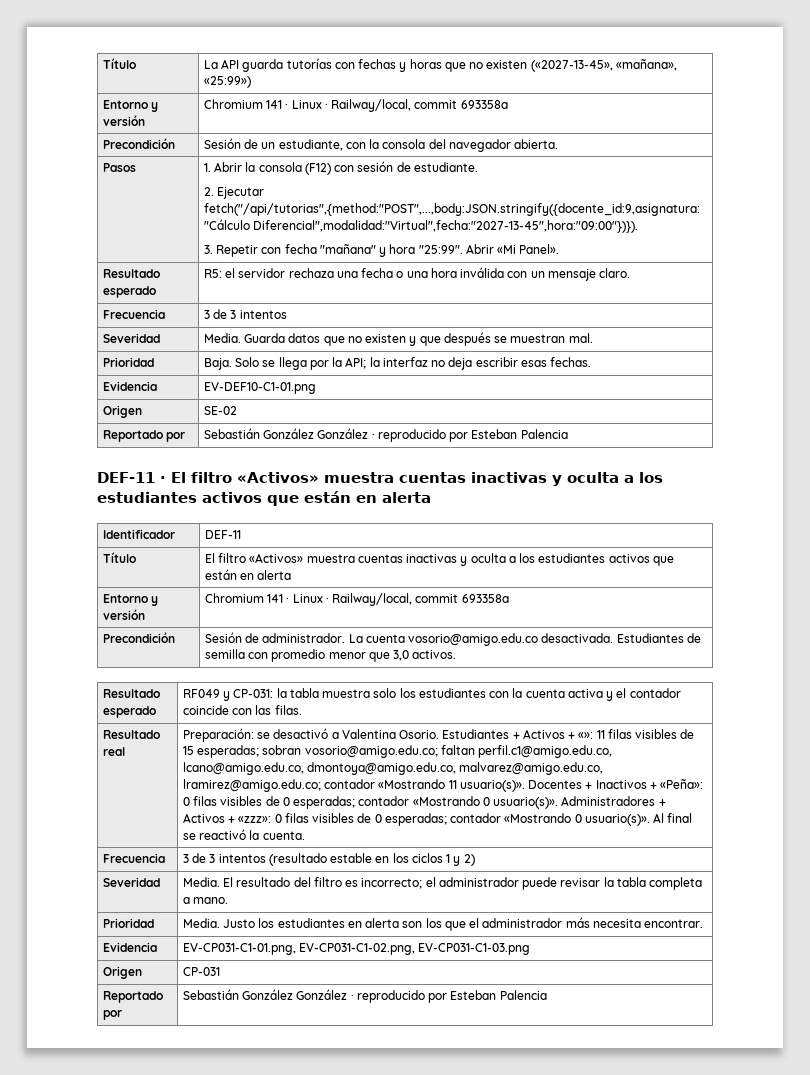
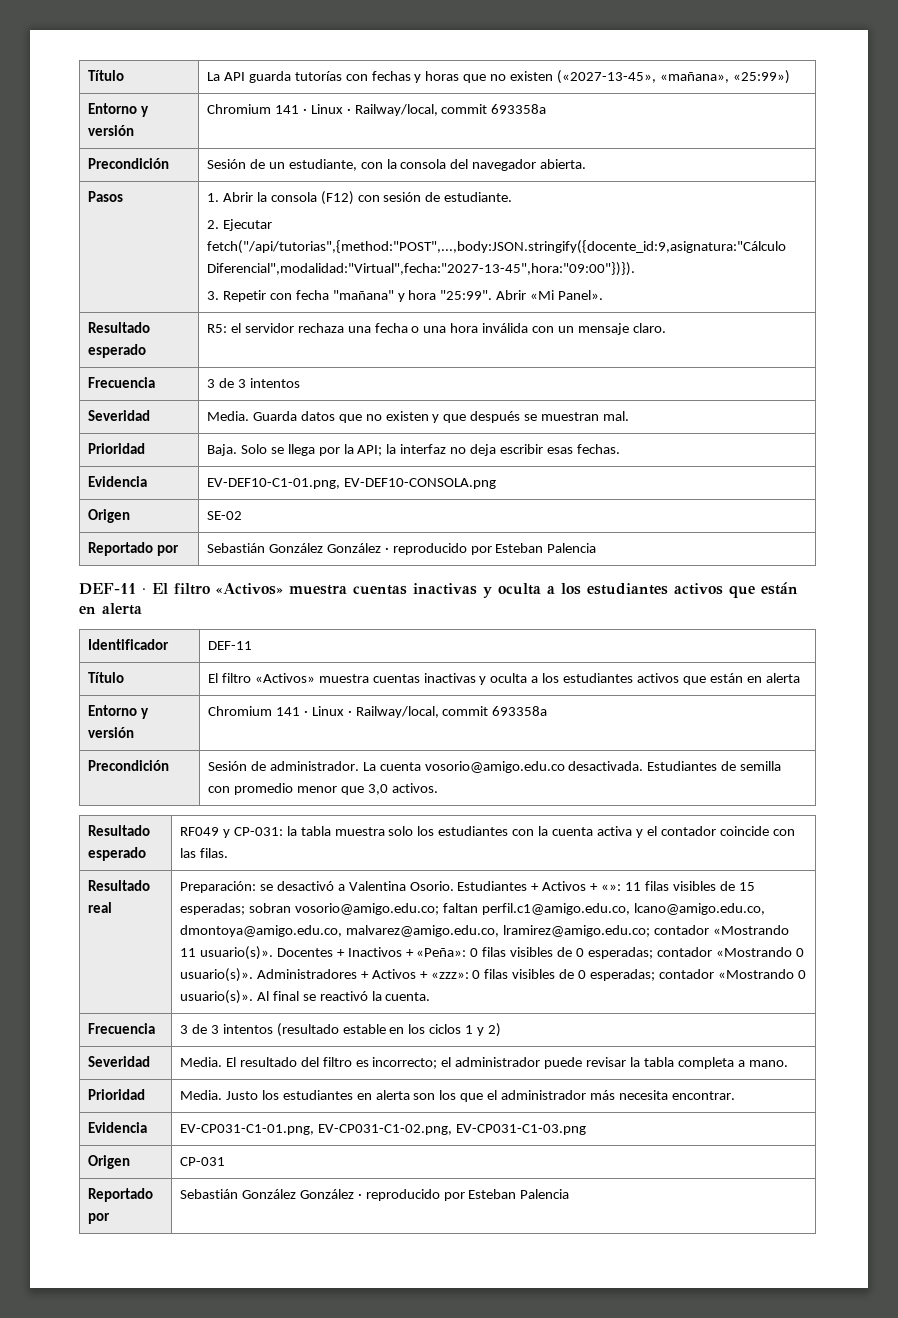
- Evidencia | EV-DEF10-C1-01.png
+ Evidencia | EV-DEF10-C1-01.png, EV-DEF10-CONSOLA.png

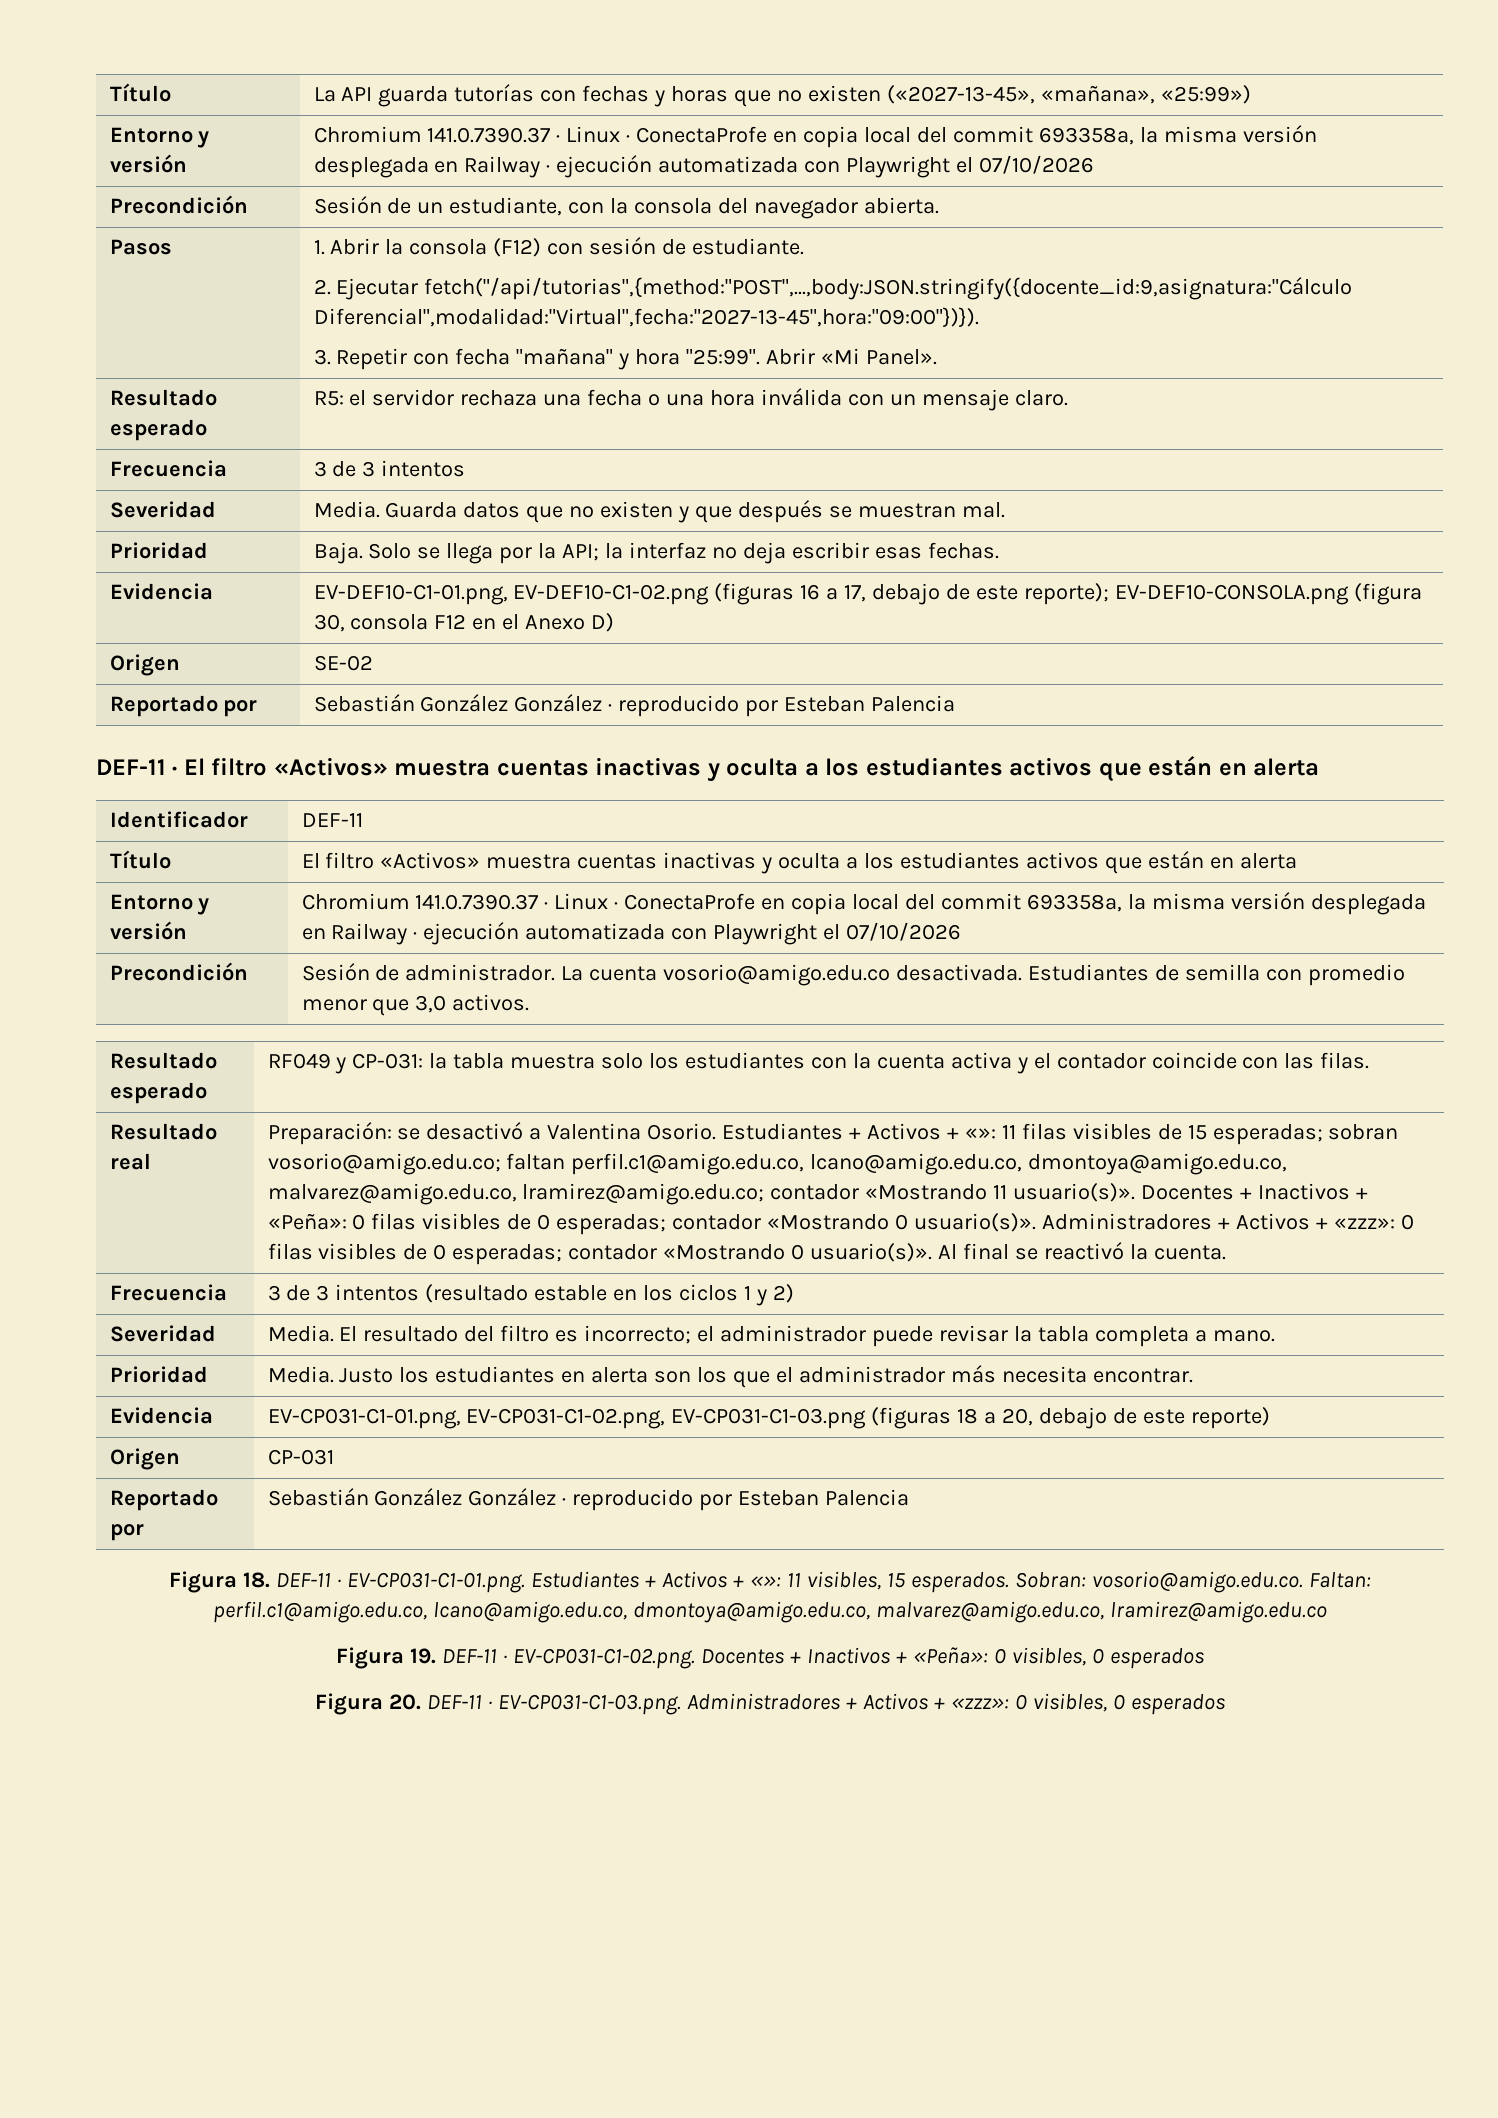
  Título | La API guarda tutorías con fechas y horas que no existen («2027-13-45», «mañana», «25:99»)
- Entorno y versión | Chromium 141 · Linux · Railway/local, commit 693358a
+ Entorno y versión | Chromium 141.0.7390.37 · Linux · ConectaProfe en copia local del commit 693358a, la misma versión desplegada en Railway · ejecución automatizada con Playwright el 07/10/2026
- Evidencia | EV-DEF10-C1-01.png, EV-DEF10-CONSOLA.png
+ Evidencia | EV-DEF10-C1-01.png, EV-DEF10-C1-02.png (figuras 16 a 17, debajo de este reporte); EV-DEF10-CONSOLA.png (figura 30, consola F12 en el Anexo D)
  Título | El filtro «Activos» muestra cuentas inactivas y oculta a los estudiantes activos que están en alerta
- Entorno y versión | Chromium 141 · Linux · Railway/local, commit 693358a
+ Entorno y versión | Chromium 141.0.7390.37 · Linux · ConectaProfe en copia local del commit 693358a, la misma versión desplegada en Railway · ejecución automatizada con Playwright el 07/10/2026
- Evidencia | EV-CP031-C1-01.png, EV-CP031-C1-02.png, EV-CP031-C1-03.png
+ Evidencia | EV-CP031-C1-01.png, EV-CP031-C1-02.png, EV-CP031-C1-03.png (figuras 18 a 20, debajo de este reporte)
+ Figura 18. DEF-11 · EV-CP031-C1-01.png. Estudiantes + Activos + «»: 11 visibles, 15 esperados. Sobran: vosorio@amigo.edu.co. Faltan: perfil.c1@amigo.edu.co, lcano@amigo.edu.co, dmontoya@amigo.edu.co, malvarez@amigo.edu.co, lramirez@amigo.edu.co
+ Figura 19. DEF-11 · EV-CP031-C1-02.png. Docentes + Inactivos + «Peña»: 0 visibles, 0 esperados
+ Figura 20. DEF-11 · EV-CP031-C1-03.png. Administradores + Activos + «zzz»: 0 visibles, 0 esperados

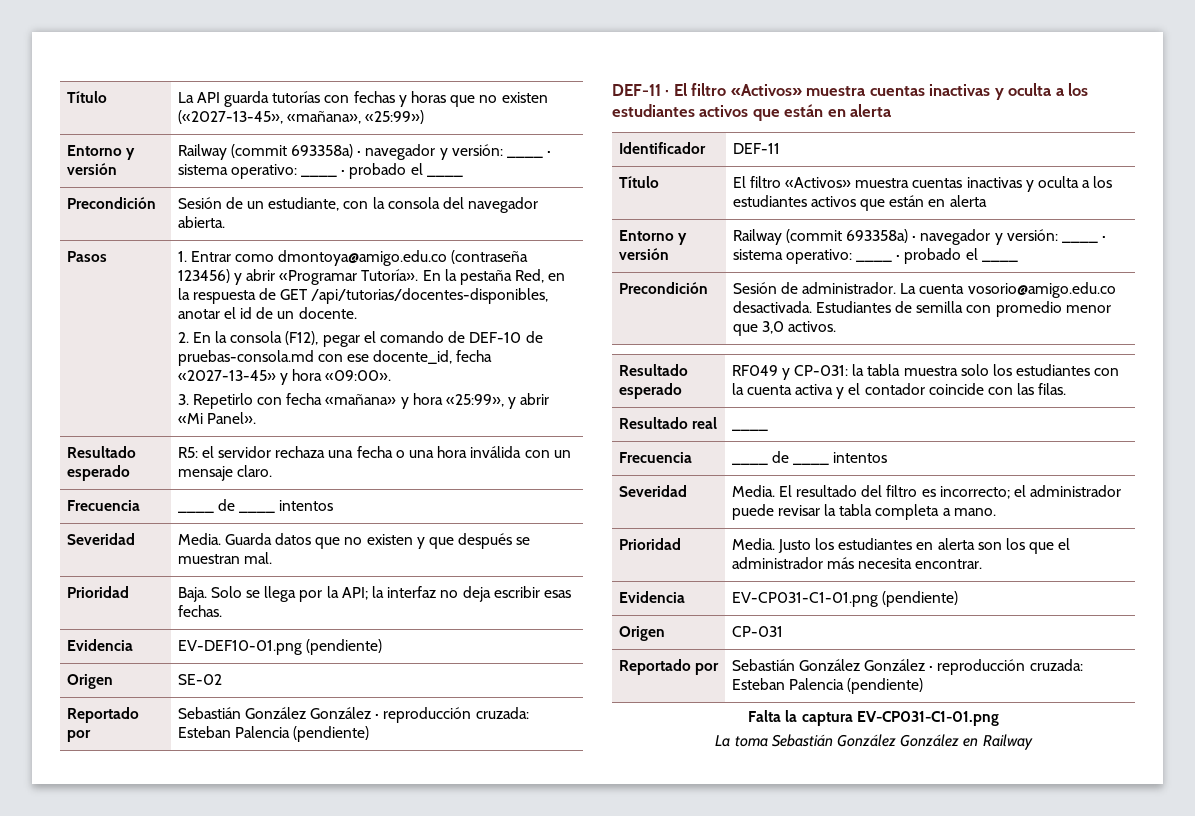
  Título | La API guarda tutorías con fechas y horas que no existen («2027-13-45», «mañana», «25:99»)
- Entorno y versión | Chromium 141.0.7390.37 · Linux · ConectaProfe en copia local del commit 693358a, la misma versión desplegada en Railway · ejecución automatizada con Playwright el 07/10/2026
+ Entorno y versión | Railway (commit 693358a) · navegador y versión: ____ · sistema operativo: ____ · probado el ____
- 1. Abrir la consola (F12) con sesión de estudiante.
- 2. Ejecutar fetch("/api/tutorias",{method:"POST",...,body:JSON.stringify({docente_id:9,asignatura:"Cálculo Diferencial",modalidad:"Virtual",fecha:"2027-13-45",hora:"09:00"})}).
+ 1. Entrar como dmontoya@amigo.edu.co (contraseña 123456) y abrir «Programar Tutoría». En la pestaña Red, en la respuesta de GET /api/tutorias/docentes-disponibles, anotar el id de un docente.
+ 2. En la consola (F12), pegar el comando de DEF-10 de pruebas-consola.md con ese docente_id, fecha «2027-13-45» y hora «09:00».
- 3. Repetir con fecha "mañana" y hora "25:99". Abrir «Mi Panel».
+ 3. Repetirlo con fecha «mañana» y hora «25:99», y abrir «Mi Panel».
  Resultado esperado | R5: el servidor rechaza una fecha o una hora inválida con un mensaje claro.
- Frecuencia | 3 de 3 intentos
+ Frecuencia | ____ de ____ intentos
- Evidencia | EV-DEF10-C1-01.png, EV-DEF10-C1-02.png (figuras 16 a 17, debajo de este reporte); EV-DEF10-CONSOLA.png (figura 30, consola F12 en el Anexo D)
+ Evidencia | EV-DEF10-01.png (pendiente)
  Origen | SE-02
- Reportado por | Sebastián González González · reproducido por Esteban Palencia
+ Reportado por | Sebastián González González · reproducción cruzada: Esteban Palencia (pendiente)
  Título | El filtro «Activos» muestra cuentas inactivas y oculta a los estudiantes activos que están en alerta
- Entorno y versión | Chromium 141.0.7390.37 · Linux · ConectaProfe en copia local del commit 693358a, la misma versión desplegada en Railway · ejecución automatizada con Playwright el 07/10/2026
+ Entorno y versión | Railway (commit 693358a) · navegador y versión: ____ · sistema operativo: ____ · probado el ____
- Resultado real | Preparación: se desactivó a Valentina Osorio. Estudiantes + Activos + «»: 11 filas visibles de 15 esperadas; sobran vosorio@amigo.edu.co; faltan perfil.c1@amigo.edu.co, lcano@amigo.edu.co, dmontoya@amigo.edu.co, malvarez@amigo.edu.co, lramirez@amigo.edu.co; contador «Mostrando 11 usuario(s)». Docentes + Inactivos + «Peña»: 0 filas visibles de 0 esperadas; contador «Mostrando 0 usuario(s)». Administradores + Activos + «zzz»: 0 filas visibles de 0 esperadas; contador «Mostrando 0 usuario(s)». Al final se reactivó la cuenta.
- Frecuencia | 3 de 3 intentos (resultado estable en los ciclos 1 y 2)
+ Resultado real | ____
+ Frecuencia | ____ de ____ intentos
- Evidencia | EV-CP031-C1-01.png, EV-CP031-C1-02.png, EV-CP031-C1-03.png (figuras 18 a 20, debajo de este reporte)
+ Evidencia | EV-CP031-C1-01.png (pendiente)
  Origen | CP-031
- Reportado por | Sebastián González González · reproducido por Esteban Palencia
- Figura 18. DEF-11 · EV-CP031-C1-01.png. Estudiantes + Activos + «»: 11 visibles, 15 esperados. Sobran: vosorio@amigo.edu.co. Faltan: perfil.c1@amigo.edu.co, lcano@amigo.edu.co, dmontoya@amigo.edu.co, malvarez@amigo.edu.co, lramirez@amigo.edu.co
- Figura 19. DEF-11 · EV-CP031-C1-02.png. Docentes + Inactivos + «Peña»: 0 visibles, 0 esperados
- Figura 20. DEF-11 · EV-CP031-C1-03.png. Administradores + Activos + «zzz»: 0 visibles, 0 esperados
+ Reportado por | Sebastián González González · reproducción cruzada: Esteban Palencia (pendiente)
+ Falta la captura EV-CP031-C1-01.png
+ La toma Sebastián González González en Railway

